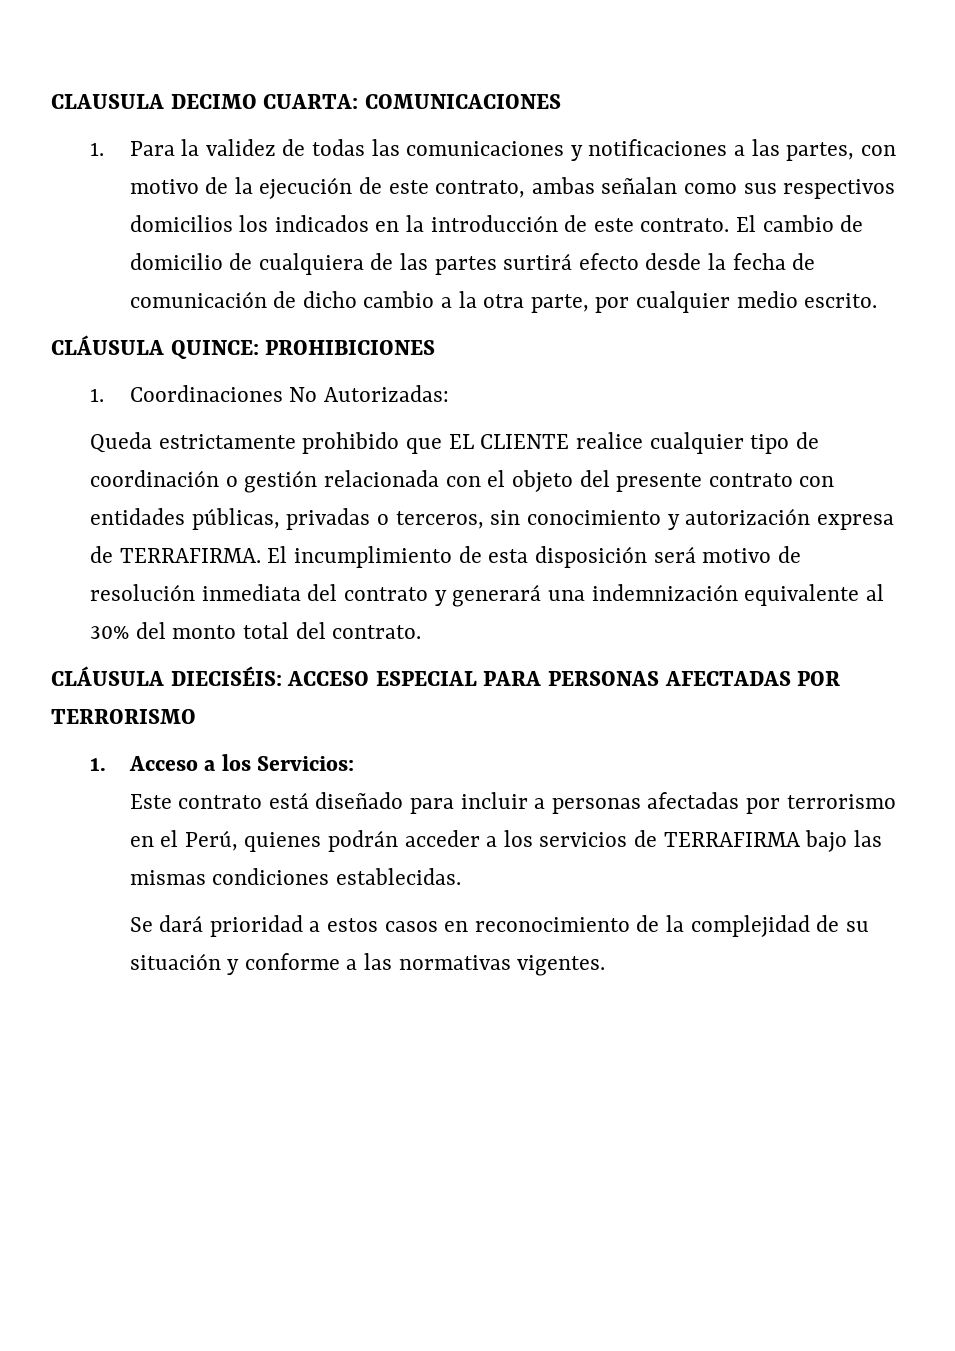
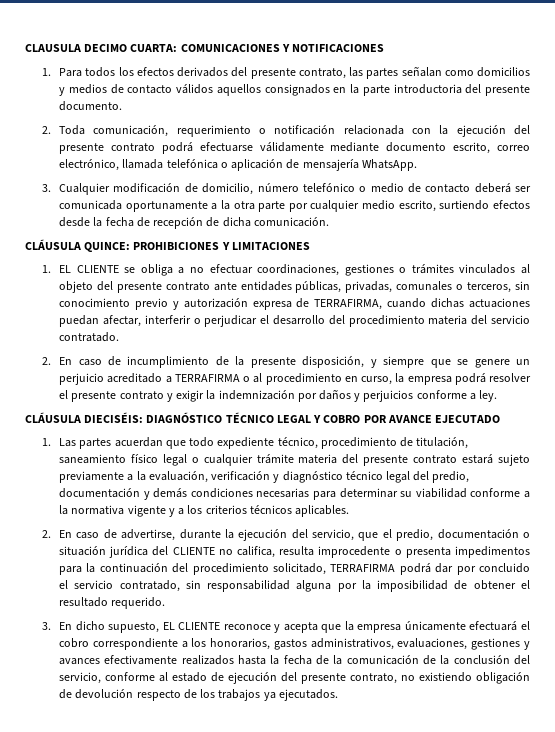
- CLAUSULA DECIMO CUARTA: COMUNICACIONES
+ CLAUSULA DECIMO CUARTA: COMUNICACIONES Y NOTIFICACIONES
- 1. Para la validez de todas las comunicaciones y notificaciones a las partes, con motivo de la ejecución de este contrato, ambas señalan como sus respectivos domicilios los indicados en la introducción de este contrato. El cambio de domicilio de cualquiera de las partes surtirá efecto desde la fecha de comunicación de dicho cambio a la otra parte, por cualquier medio escrito.
+ 1. Para todos los efectos derivados del presente contrato, las partes señalan como domicilios y medios de contacto válidos aquellos consignados en la parte introductoria del presente documento.
+ 2. Toda comunicación, requerimiento o notificación relacionada con la ejecución del presente contrato podrá efectuarse válidamente mediante documento escrito, correo electrónico, llamada telefónica o aplicación de mensajería WhatsApp.
+ 3. Cualquier modificación de domicilio, número telefónico o medio de contacto deberá ser comunicada oportunamente a la otra parte por cualquier medio escrito, surtiendo efectos desde la fecha de recepción de dicha comunicación.
- CLÁUSULA QUINCE: PROHIBICIONES
- 1. Coordinaciones No Autorizadas:
- Queda estrictamente prohibido que EL CLIENTE realice cualquier tipo de coordinación o gestión relacionada con el objeto del presente contrato con entidades públicas, privadas o terceros, sin conocimiento y autorización expresa de TERRAFIRMA. El incumplimiento de esta disposición será motivo de resolución inmediata del contrato y generará una indemnización equivalente al 30% del monto total del contrato.
- CLÁUSULA DIECISÉIS: ACCESO ESPECIAL PARA PERSONAS AFECTADAS POR TERRORISMO
- 1. Acceso a los Servicios:
- Este contrato está diseñado para incluir a personas afectadas por terrorismo en el Perú, quienes podrán acceder a los servicios de TERRAFIRMA bajo las mismas condiciones establecidas.
- Se dará prioridad a estos casos en reconocimiento de la complejidad de su situación y conforme a las normativas vigentes.
+ CLÁUSULA QUINCE: PROHIBICIONES Y LIMITACIONES
+ 1. EL CLIENTE se obliga a no efectuar coordinaciones, gestiones o trámites vinculados al objeto del presente contrato ante entidades públicas, privadas, comunales o terceros, sin conocimiento previo y autorización expresa de TERRAFIRMA, cuando dichas actuaciones puedan afectar, interferir o perjudicar el desarrollo del procedimiento materia del servicio contratado.
+ 2. En caso de incumplimiento de la presente disposición, y siempre que se genere un perjuicio acreditado a TERRAFIRMA o al procedimiento en curso, la empresa podrá resolver el presente contrato y exigir la indemnización por daños y perjuicios conforme a ley.
+ CLÁUSULA DIECISÉIS: DIAGNÓSTICO TÉCNICO LEGAL Y COBRO POR AVANCE EJECUTADO
+ 1. Las partes acuerdan que todo expediente técnico, procedimiento de titulación, saneamiento físico legal o cualquier trámite materia del presente contrato estará sujeto previamente a la evaluación, verificación y diagnóstico técnico legal del predio, documentación y demás condiciones necesarias para determinar su viabilidad conforme a la normativa vigente y a los criterios técnicos aplicables.
+ 2. En caso de advertirse, durante la ejecución del servicio, que el predio, documentación o situación jurídica del CLIENTE no califica, resulta improcedente o presenta impedimentos para la continuación del procedimiento solicitado, TERRAFIRMA podrá dar por concluido el servicio contratado, sin responsabilidad alguna por la imposibilidad de obtener el resultado requerido.
+ 3. En dicho supuesto, EL CLIENTE reconoce y acepta que la empresa únicamente efectuará el cobro correspondiente a los honorarios, gastos administrativos, evaluaciones, gestiones y avances efectivamente realizados hasta la fecha de la comunicación de la conclusión del servicio, conforme al estado de ejecución del presente contrato, no existiendo obligación de devolución respecto de los trabajos ya ejecutados.

